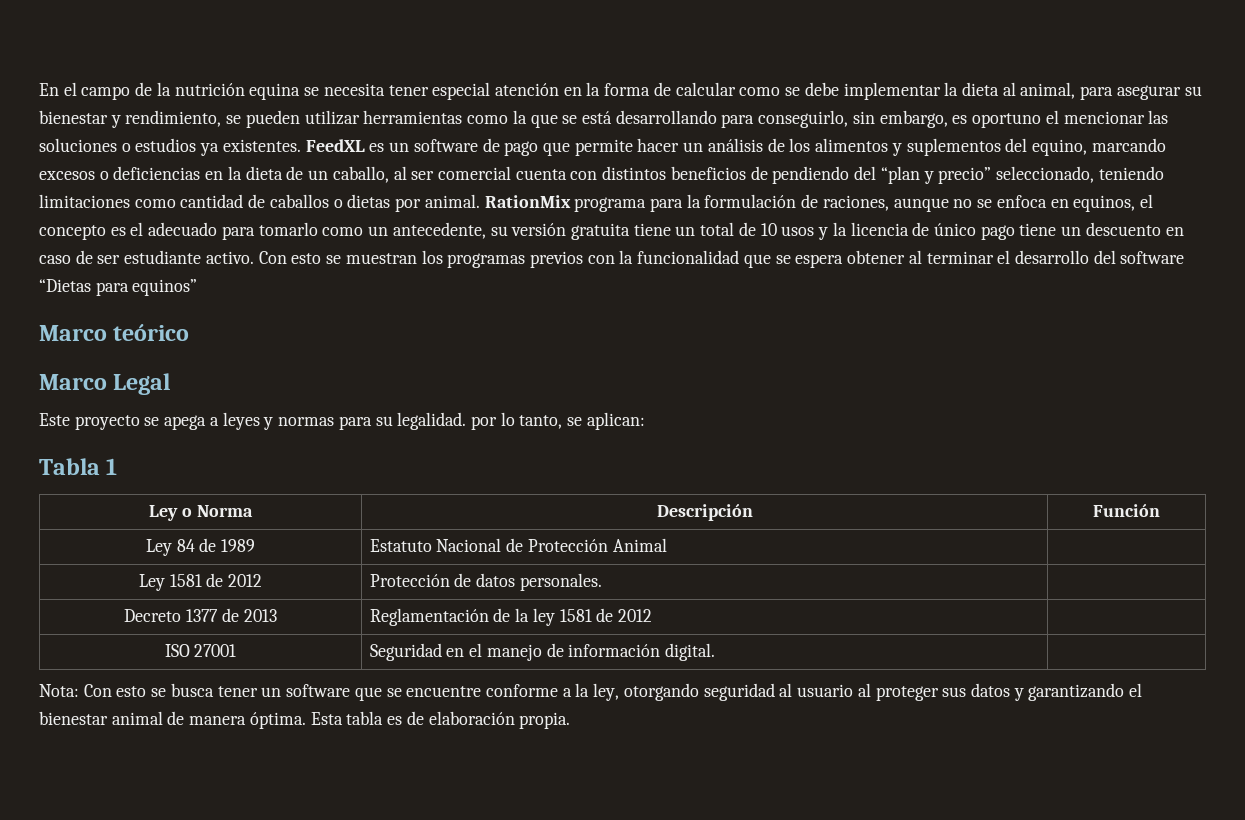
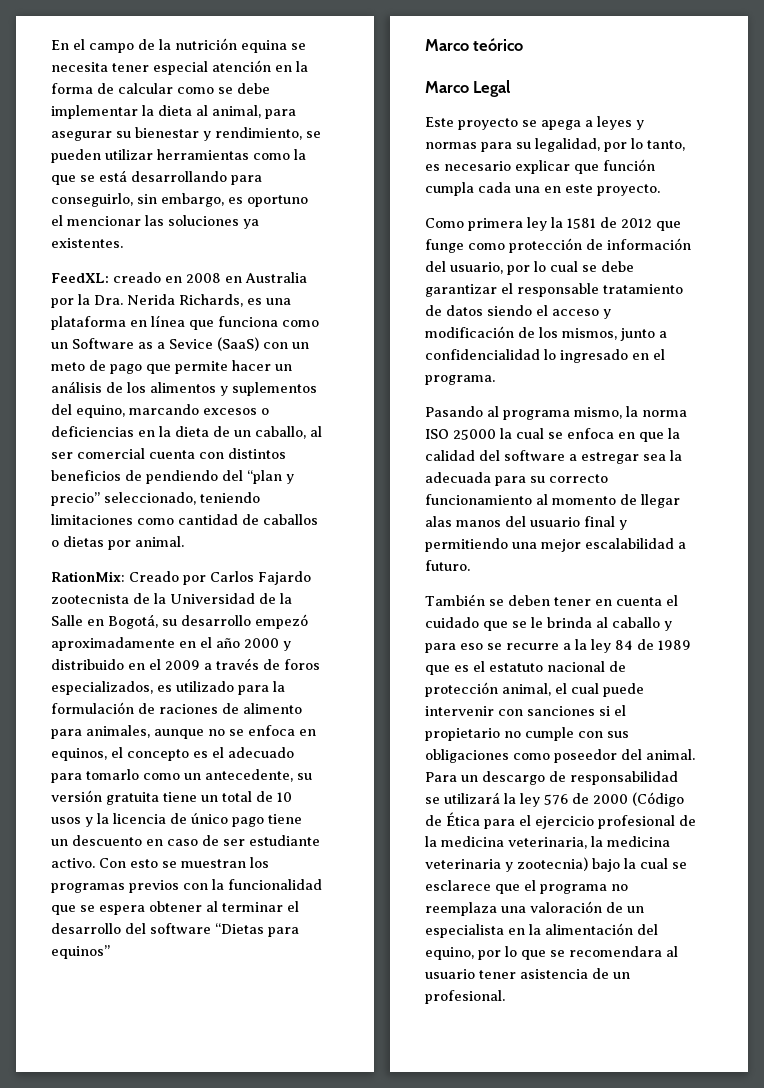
- En el campo de la nutrición equina se necesita tener especial atención en la forma de calcular como se debe implementar la dieta al animal, para asegurar su bienestar y rendimiento, se pueden utilizar herramientas como la que se está desarrollando para conseguirlo, sin embargo, es oportuno el mencionar las soluciones o estudios ya existentes. FeedXL es un software de pago que permite hacer un análisis de los alimentos y suplementos del equino, marcando excesos o deficiencias en la dieta de un caballo, al ser comercial cuenta con distintos beneficios de pendiendo del “plan y precio” seleccionado, teniendo limitaciones como cantidad de caballos o dietas por animal. RationMix programa para la formulación de raciones, aunque no se enfoca en equinos, el concepto es el adecuado para tomarlo como un antecedente, su versión gratuita tiene un total de 10 usos y la licencia de único pago tiene un descuento en caso de ser estudiante activo.
+ En el campo de la nutrición equina se necesita tener especial atención en la forma de calcular como se debe implementar la dieta al animal, para asegurar su bienestar y rendimiento, se pueden utilizar herramientas como la que se está desarrollando para conseguirlo, sin embargo, es oportuno el mencionar las soluciones ya existentes.
+ FeedXL: creado en 2008 en Australia por la Dra. Nerida Richards, es una plataforma en línea que funciona como un Software as a Sevice (SaaS) con un meto de pago que permite hacer un análisis de los alimentos y suplementos del equino, marcando excesos o deficiencias en la dieta de un caballo, al ser comercial cuenta con distintos beneficios de pendiendo del “plan y precio” seleccionado, teniendo limitaciones como cantidad de caballos o dietas por animal.
+ RationMix: Creado por Carlos Fajardo zootecnista de la Universidad de la Salle en Bogotá, su desarrollo empezó aproximadamente en el año 2000 y distribuido en el 2009 a través de foros especializados, es utilizado para la formulación de raciones de alimento para animales, aunque no se enfoca en equinos, el concepto es el adecuado para tomarlo como un antecedente, su versión gratuita tiene un total de 10 usos y la licencia de único pago tiene un descuento en caso de ser estudiante activo.
- Este proyecto se apega a leyes y normas para su legalidad. por lo tanto, se aplican:
- Tabla 1
- Ley o Norma | Descripción | Función
- Ley 84 de 1989 | Estatuto Nacional de Protección Animal |
- Ley 1581 de 2012 | Protección de datos personales. |
- Decreto 1377 de 2013 | Reglamentación de la ley 1581 de 2012 |
- ISO 27001 | Seguridad en el manejo de información digital. |
- Nota: Con esto se busca tener un software que se encuentre conforme a la ley, otorgando seguridad al usuario al proteger sus datos y garantizando el bienestar animal de manera óptima. Esta tabla es de elaboración propia.
+ Este proyecto se apega a leyes y normas para su legalidad, por lo tanto, es necesario explicar que función cumpla cada una en este proyecto.
+ Como primera ley la 1581 de 2012 que funge como protección de información del usuario, por lo cual se debe garantizar el responsable tratamiento de datos siendo el acceso y modificación de los mismos, junto a confidencialidad lo ingresado en el programa.
+ Pasando al programa mismo, la norma ISO 25000 la cual se enfoca en que la calidad del software a estregar sea la adecuada para su correcto funcionamiento al momento de llegar alas manos del usuario final y permitiendo una mejor escalabilidad a futuro.
+ También se deben tener en cuenta el cuidado que se le brinda al caballo y para eso se recurre a la ley 84 de 1989 que es el estatuto nacional de protección animal, el cual puede intervenir con sanciones si el propietario no cumple con sus obligaciones como poseedor del animal. Para un descargo de responsabilidad se utilizará la ley 576 de 2000 (Código de Ética para el ejercicio profesional de la medicina veterinaria, la medicina veterinaria y zootecnia) bajo la cual se esclarece que el programa no reemplaza una valoración de un especialista en la alimentación del equino, por lo que se recomendara al usuario tener asistencia de un profesional.

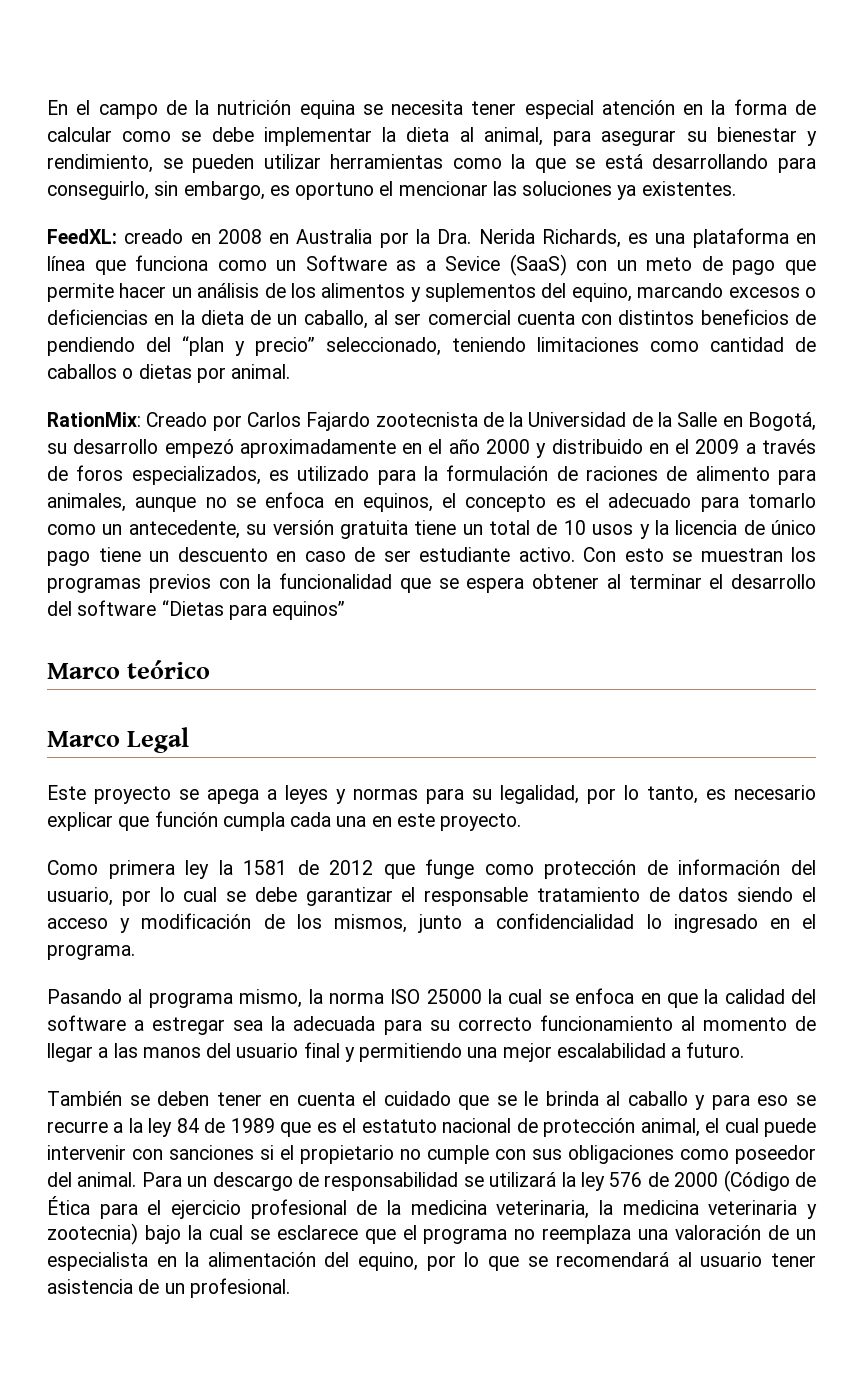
- Pasando al programa mismo, la norma ISO 25000 la cual se enfoca en que la calidad del software a estregar sea la adecuada para su correcto funcionamiento al momento de llegar alas manos del usuario final y permitiendo una mejor escalabilidad a futuro.
+ Pasando al programa mismo, la norma ISO 25000 la cual se enfoca en que la calidad del software a estregar sea la adecuada para su correcto funcionamiento al momento de llegar a las manos del usuario final y permitiendo una mejor escalabilidad a futuro.
- Para un descargo de responsabilidad se utilizará la ley 576 de 2000 (Código de Ética para el ejercicio profesional de la medicina veterinaria, la medicina veterinaria y zootecnia) bajo la cual se esclarece que el programa no reemplaza una valoración de un especialista en la alimentación del equino, por lo que se recomendara al usuario tener asistencia de un profesional.
+ Para un descargo de responsabilidad se utilizará la ley 576 de 2000 (Código de Ética para el ejercicio profesional de la medicina veterinaria, la medicina veterinaria y zootecnia) bajo la cual se esclarece que el programa no reemplaza una valoración de un especialista en la alimentación del equino, por lo que se recomendará al usuario tener asistencia de un profesional.

